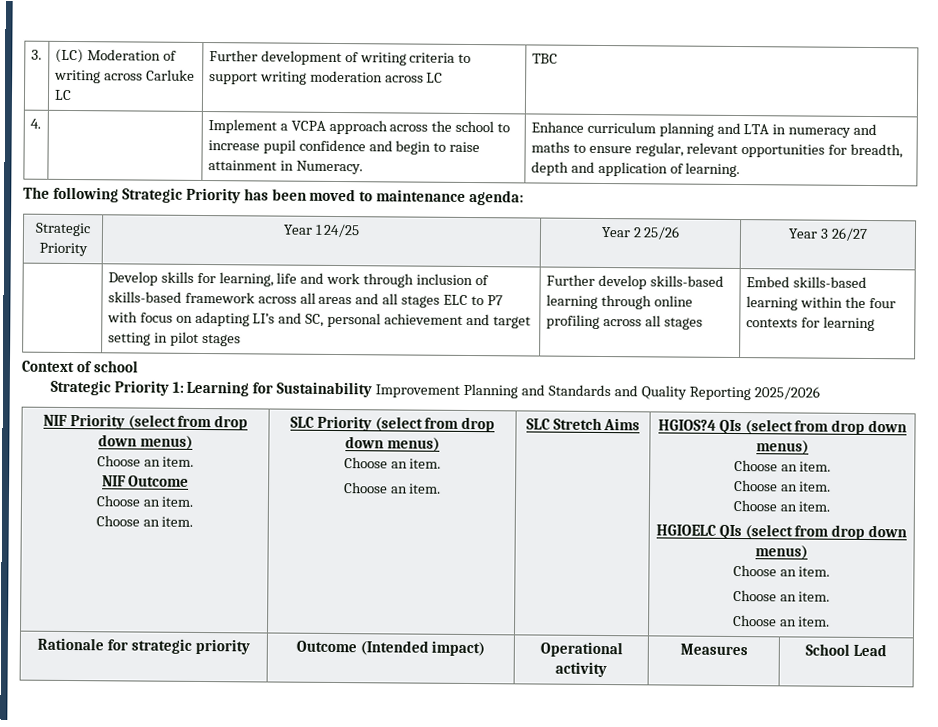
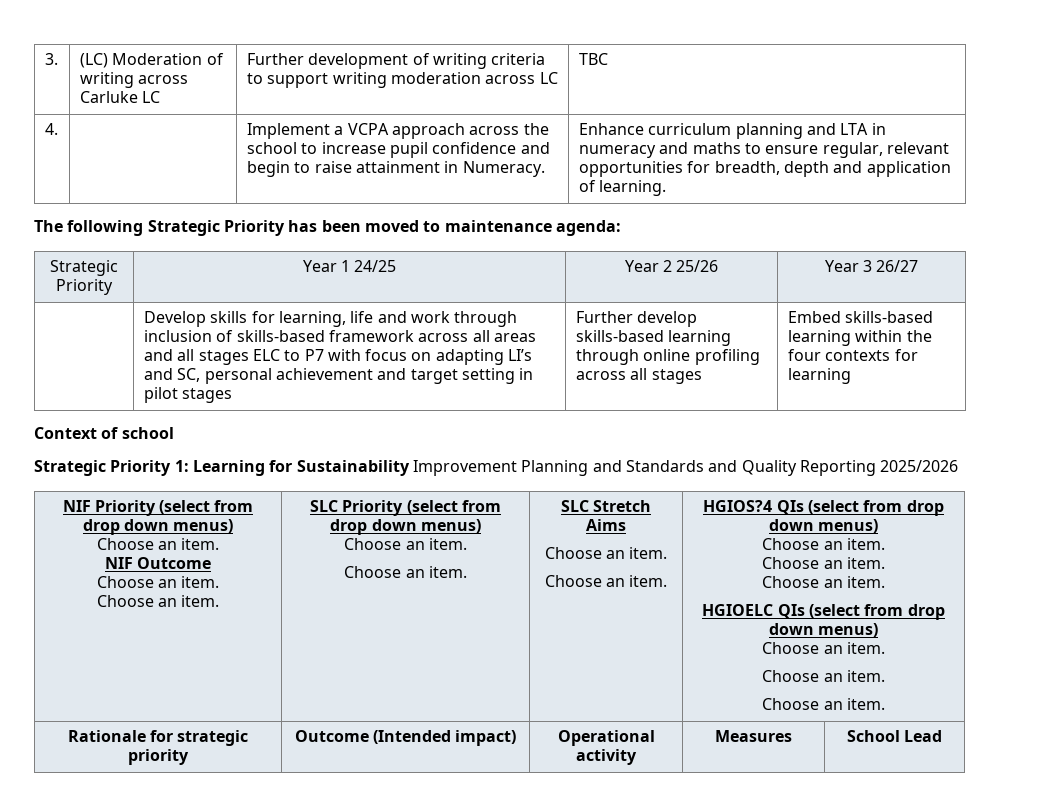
  SLC Stretch Aims
+ Choose an item.
+ Choose an item.

